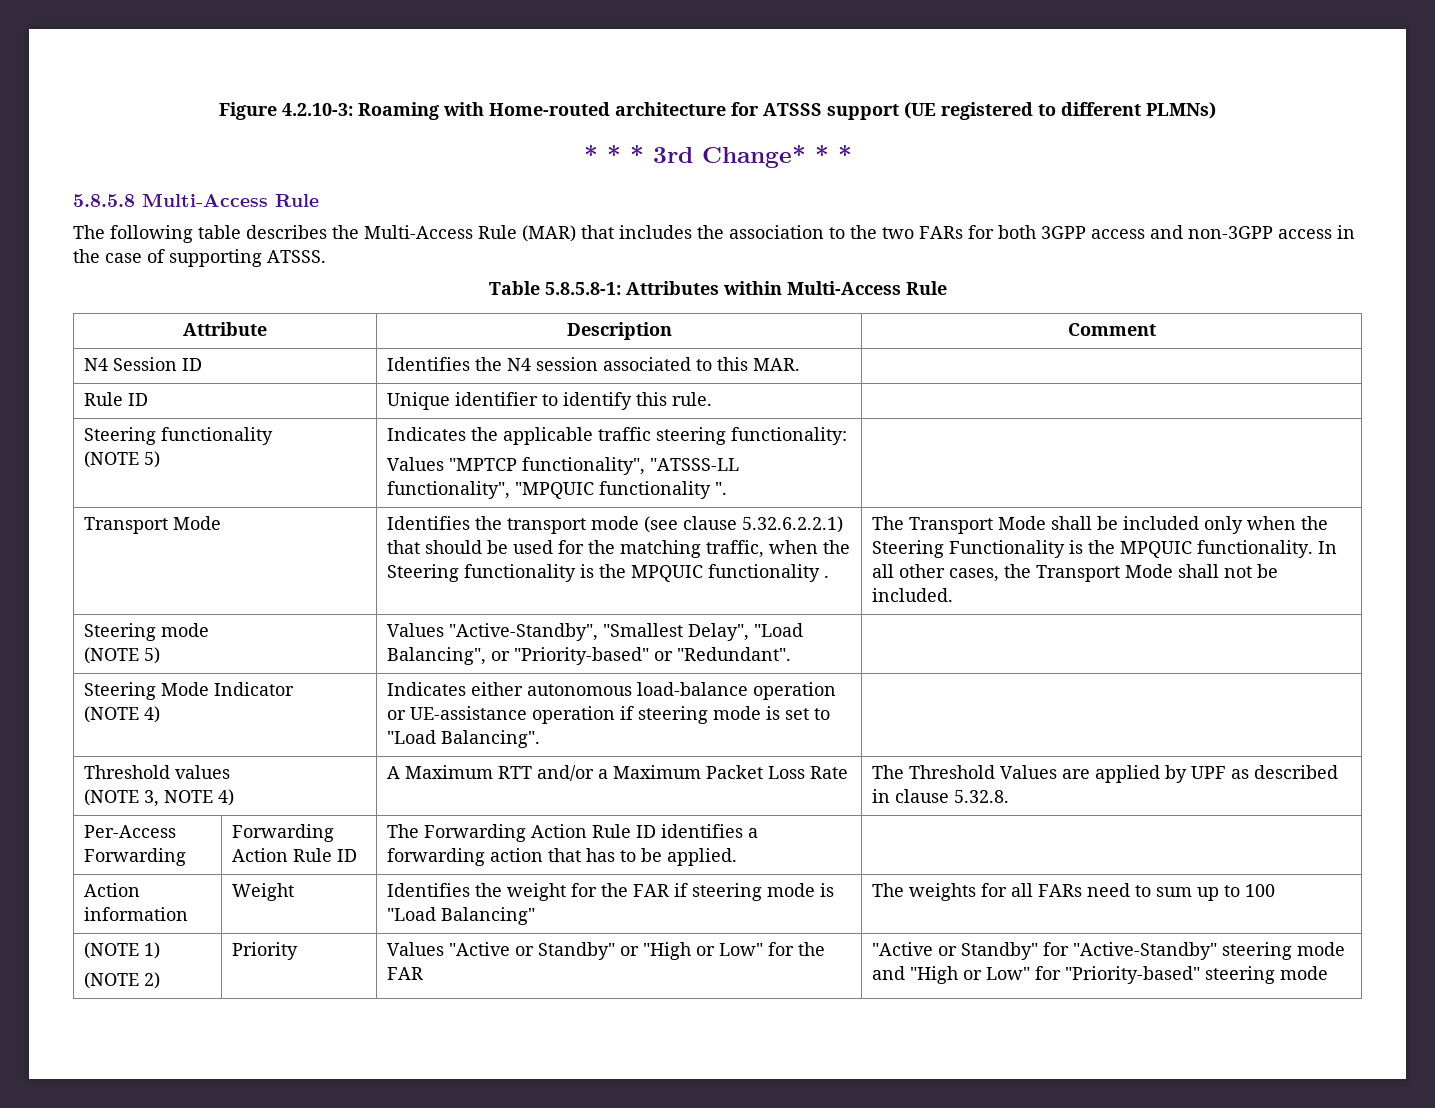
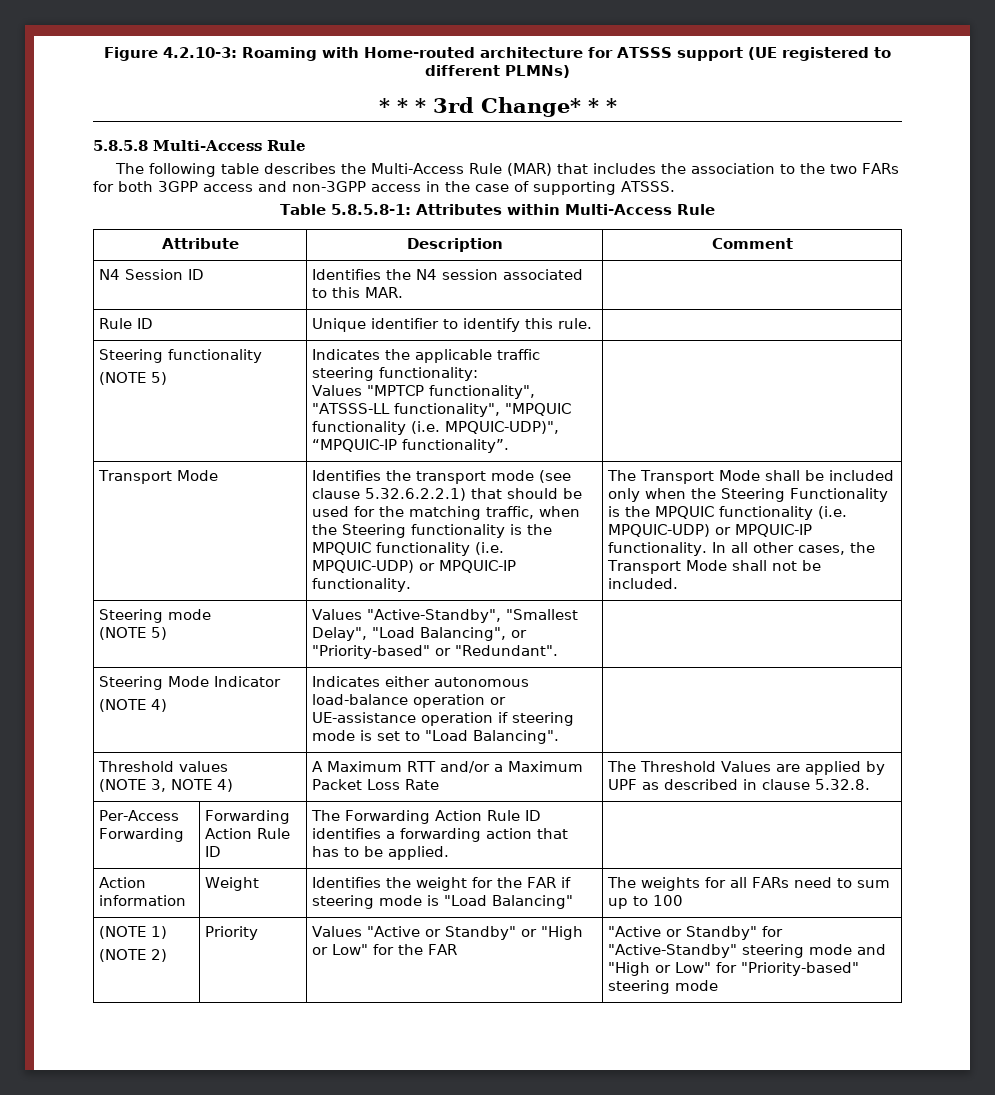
  Rule ID | Unique identifier to identify this rule. |
  Steering functionality
  (NOTE 5) | Indicates the applicable traffic steering functionality:
- Values "MPTCP functionality", "ATSSS-LL functionality", "MPQUIC functionality ". |
+ Values "MPTCP functionality", "ATSSS-LL functionality", "MPQUIC functionality (i.e. MPQUIC-UDP)", “MPQUIC-IP functionality”. |
- Identifies the transport mode (see clause 5.32.6.2.2.1) that should be used for the matching traffic, when the Steering functionality is the MPQUIC functionality .
+ Identifies the transport mode (see clause 5.32.6.2.2.1) that should be used for the matching traffic, when the Steering functionality is the MPQUIC functionality (i.e. MPQUIC-UDP) or MPQUIC-IP functionality.
- The Transport Mode shall be included only when the Steering Functionality is the MPQUIC functionality.
+ The Transport Mode shall be included only when the Steering Functionality is the MPQUIC functionality (i.e. MPQUIC-UDP) or MPQUIC-IP functionality.

